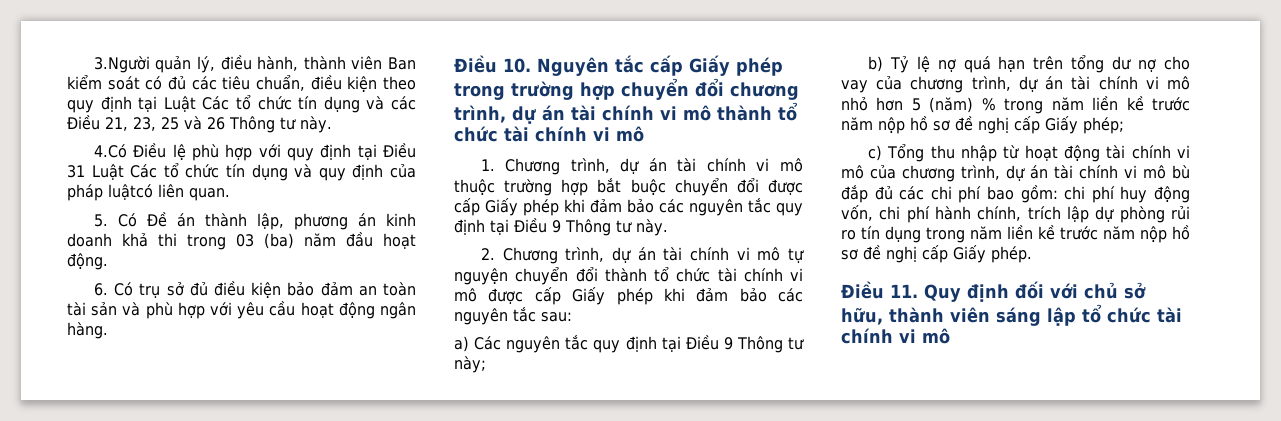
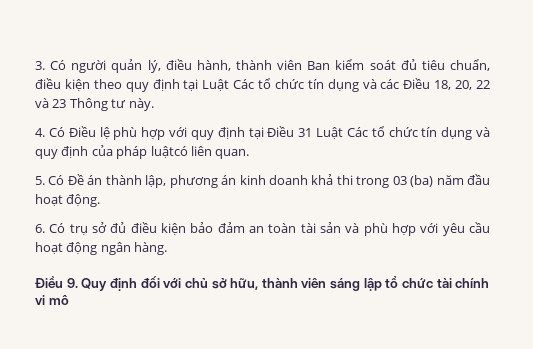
- 3.Người quản lý, điều hành, thành viên Ban kiểm soát có đủ các tiêu chuẩn, điều kiện theo quy định tại Luật Các tổ chức tín dụng và các Điều 21, 23, 25 và 26 Thông tư này.
- 4.Có Điều lệ phù hợp với quy định tại Điều 31 Luật Các tổ chức tín dụng và quy định của pháp luậtcó liên quan.
+ 3. Có người quản lý, điều hành, thành viên Ban kiểm soát đủ tiêu chuẩn, điều kiện theo quy định tại Luật Các tổ chức tín dụng và các Điều 18, 20, 22 và 23 Thông tư này.
+ 4. Có Điều lệ phù hợp với quy định tại Điều 31 Luật Các tổ chức tín dụng và quy định của pháp luậtcó liên quan.
- Điều 10. Nguyên tắc cấp Giấy phép trong trường hợp chuyển đổi chương trình, dự án tài chính vi mô thành tổ chức tài chính vi mô
- 1. Chương trình, dự án tài chính vi mô thuộc trường hợp bắt buộc chuyển đổi được cấp Giấy phép khi đảm bảo các nguyên tắc quy định tại Điều 9 Thông tư này.
- 2. Chương trình, dự án tài chính vi mô tự nguyện chuyển đổi thành tổ chức tài chính vi mô được cấp Giấy phép khi đảm bảo các nguyên tắc sau:
- a) Các nguyên tắc quy định tại Điều 9 Thông tư này;
- b) Tỷ lệ nợ quá hạn trên tổng dư nợ cho vay của chương trình, dự án tài chính vi mô nhỏ hơn 5 (năm) % trong năm liền kề trước năm nộp hồ sơ đề nghị cấp Giấy phép;
- c) Tổng thu nhập từ hoạt động tài chính vi mô của chương trình, dự án tài chính vi mô bù đắp đủ các chi phí bao gồm: chi phí huy động vốn, chi phí hành chính, trích lập dự phòng rủi ro tín dụng trong năm liền kề trước năm nộp hồ sơ đề nghị cấp Giấy phép.
- Điều 11. Quy định đối với chủ sở hữu, thành viên sáng lập tổ chức tài chính vi mô
+ Điều 9. Quy định đối với chủ sở hữu, thành viên sáng lập tổ chức tài chính vi mô

